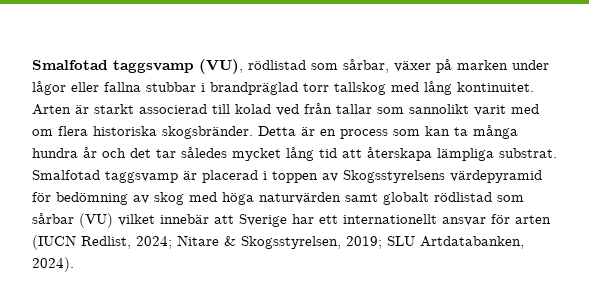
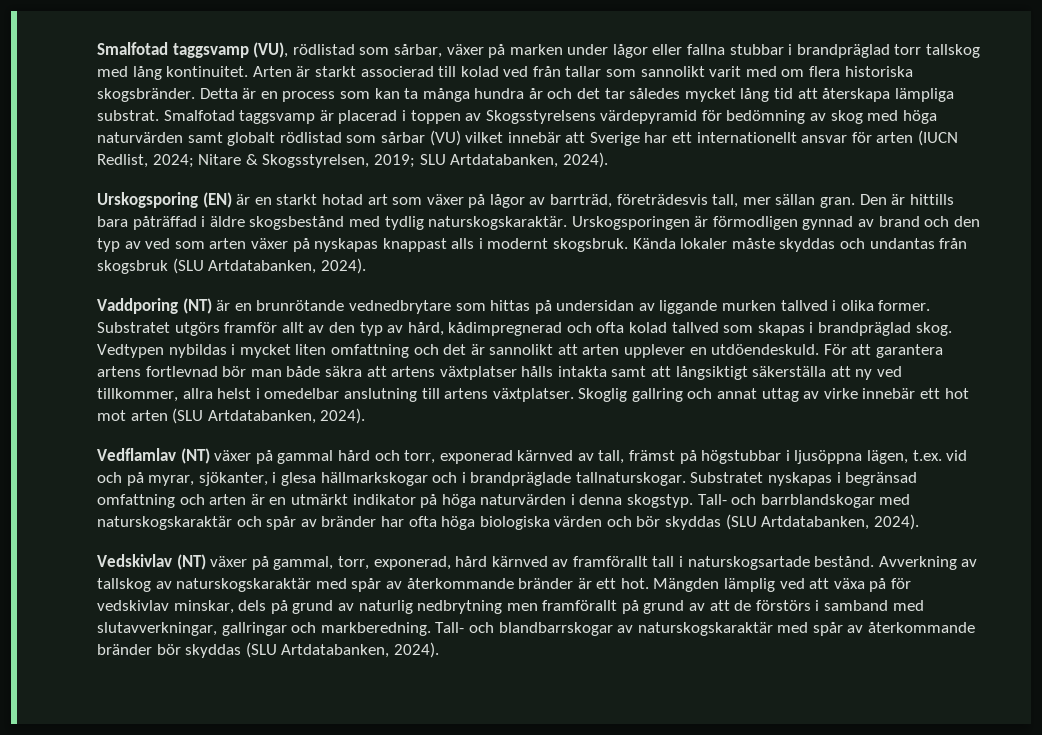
+ Urskogsporing (EN) är en starkt hotad art som växer på lågor av barrträd, företrädesvis tall, mer sällan gran. Den är hittills bara påträffad i äldre skogsbestånd med tydlig naturskogskaraktär. Urskogsporingen är förmodligen gynnad av brand och den typ av ved som arten växer på nyskapas knappast alls i modernt skogsbruk. Kända lokaler måste skyddas och undantas från skogsbruk (SLU Artdatabanken, 2024).
+ Vaddporing (NT) är en brunrötande vednedbrytare som hittas på undersidan av liggande murken tallved i olika former. Substratet utgörs framför allt av den typ av hård, kådimpregnerad och ofta kolad tallved som skapas i brandpräglad skog. Vedtypen nybildas i mycket liten omfattning och det är sannolikt att arten upplever en utdöendeskuld. För att garantera artens fortlevnad bör man både säkra att artens växtplatser hålls intakta samt att långsiktigt säkerställa att ny ved tillkommer, allra helst i omedelbar anslutning till artens växtplatser. Skoglig gallring och annat uttag av virke innebär ett hot mot arten (SLU Artdatabanken, 2024).
+ Vedflamlav (NT) växer på gammal hård och torr, exponerad kärnved av tall, främst på högstubbar i ljusöppna lägen, t.ex. vid och på myrar, sjökanter, i glesa hällmarkskogar och i brandpräglade tallnaturskogar. Substratet nyskapas i begränsad omfattning och arten är en utmärkt indikator på höga naturvärden i denna skogstyp. Tall- och barrblandskogar med naturskogskaraktär och spår av bränder har ofta höga biologiska värden och bör skyddas (SLU Artdatabanken, 2024).
+ Vedskivlav (NT) växer på gammal, torr, exponerad, hård kärnved av framförallt tall i naturskogsartade bestånd. Avverkning av tallskog av naturskogskaraktär med spår av återkommande bränder är ett hot. Mängden lämplig ved att växa på för vedskivlav minskar, dels på grund av naturlig nedbrytning men framförallt på grund av att de förstörs i samband med slutavverkningar, gallringar och markberedning. Tall- och blandbarrskogar av naturskogskaraktär med spår av återkommande bränder bör skyddas (SLU Artdatabanken, 2024).

